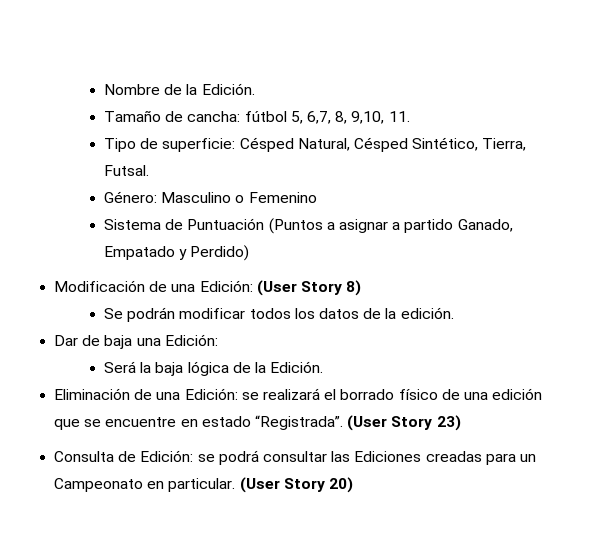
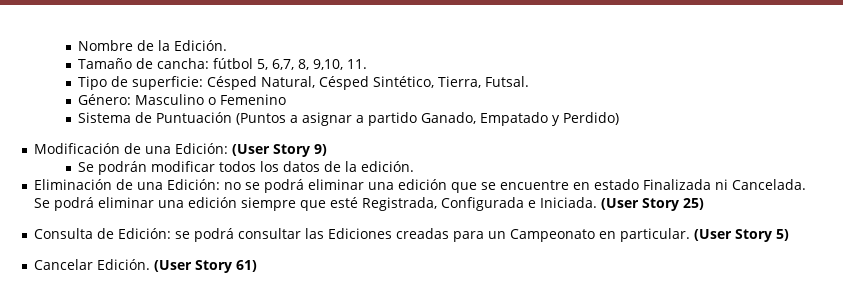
- Modificación de una Edición: (User Story 8)
+ Modificación de una Edición: (User Story 9)
- Dar de baja una Edición:
- Será la baja lógica de la Edición.
- Eliminación de una Edición: se realizará el borrado físico de una edición que se encuentre en estado “Registrada”. (User Story 23)
+ Eliminación de una Edición: no se podrá eliminar una edición que se encuentre en estado Finalizada ni Cancelada. Se podrá eliminar una edición siempre que esté Registrada, Configurada e Iniciada. (User Story 25)
- (User Story 20)
+ (User Story 5)
+ Cancelar Edición. (User Story 61)

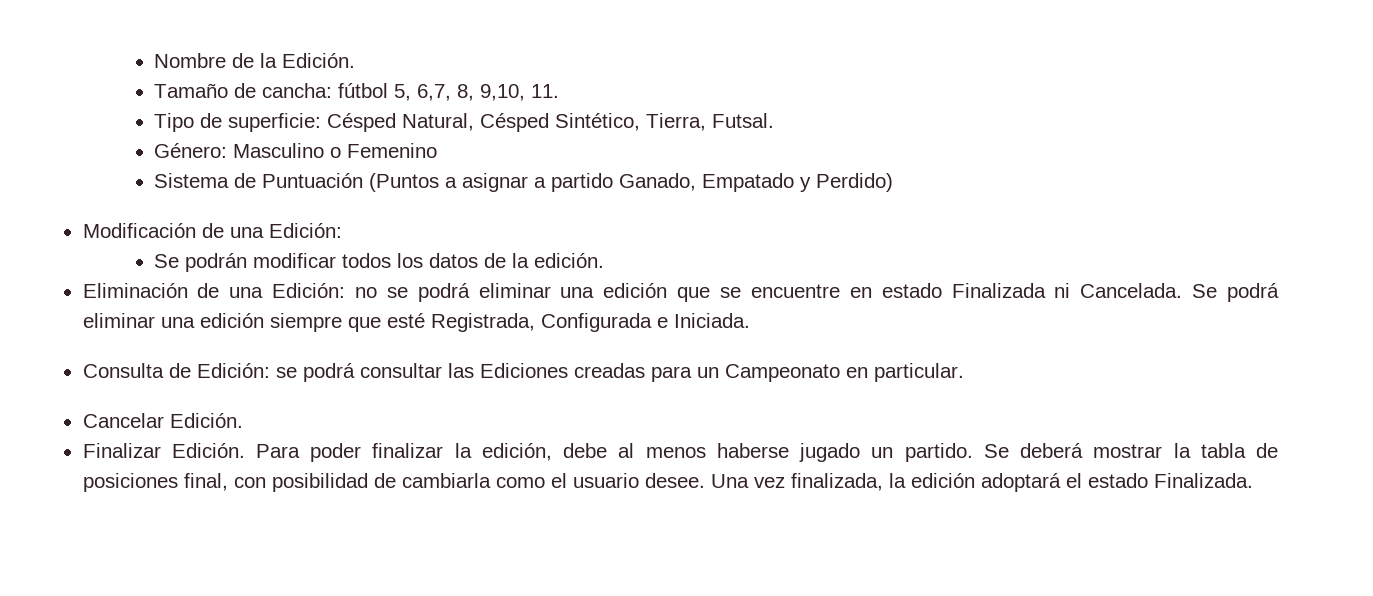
- Modificación de una Edición: (User Story 9)
+ Modificación de una Edición:
- (User Story 25)
- (User Story 5)
- Cancelar Edición. (User Story 61)
+ Cancelar Edición.
+ Finalizar Edición. Para poder finalizar la edición, debe al menos haberse jugado un partido. Se deberá mostrar la tabla de posiciones final, con posibilidad de cambiarla como el usuario desee. Una vez finalizada, la edición adoptará el estado Finalizada.

